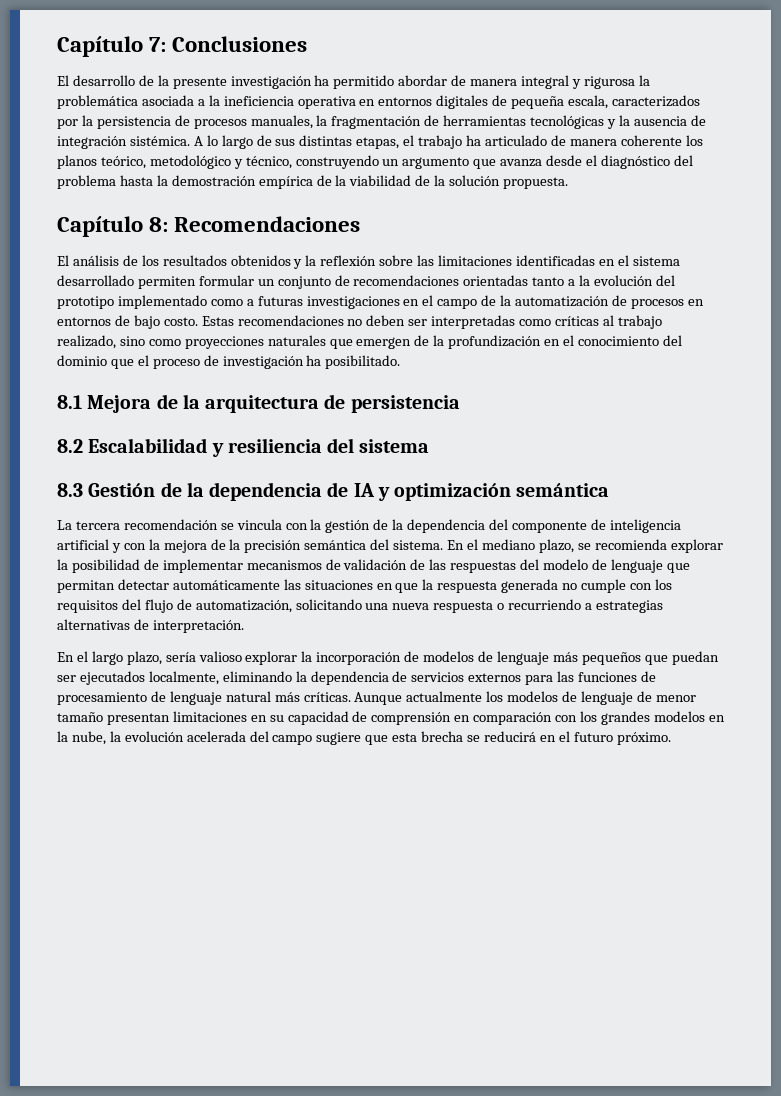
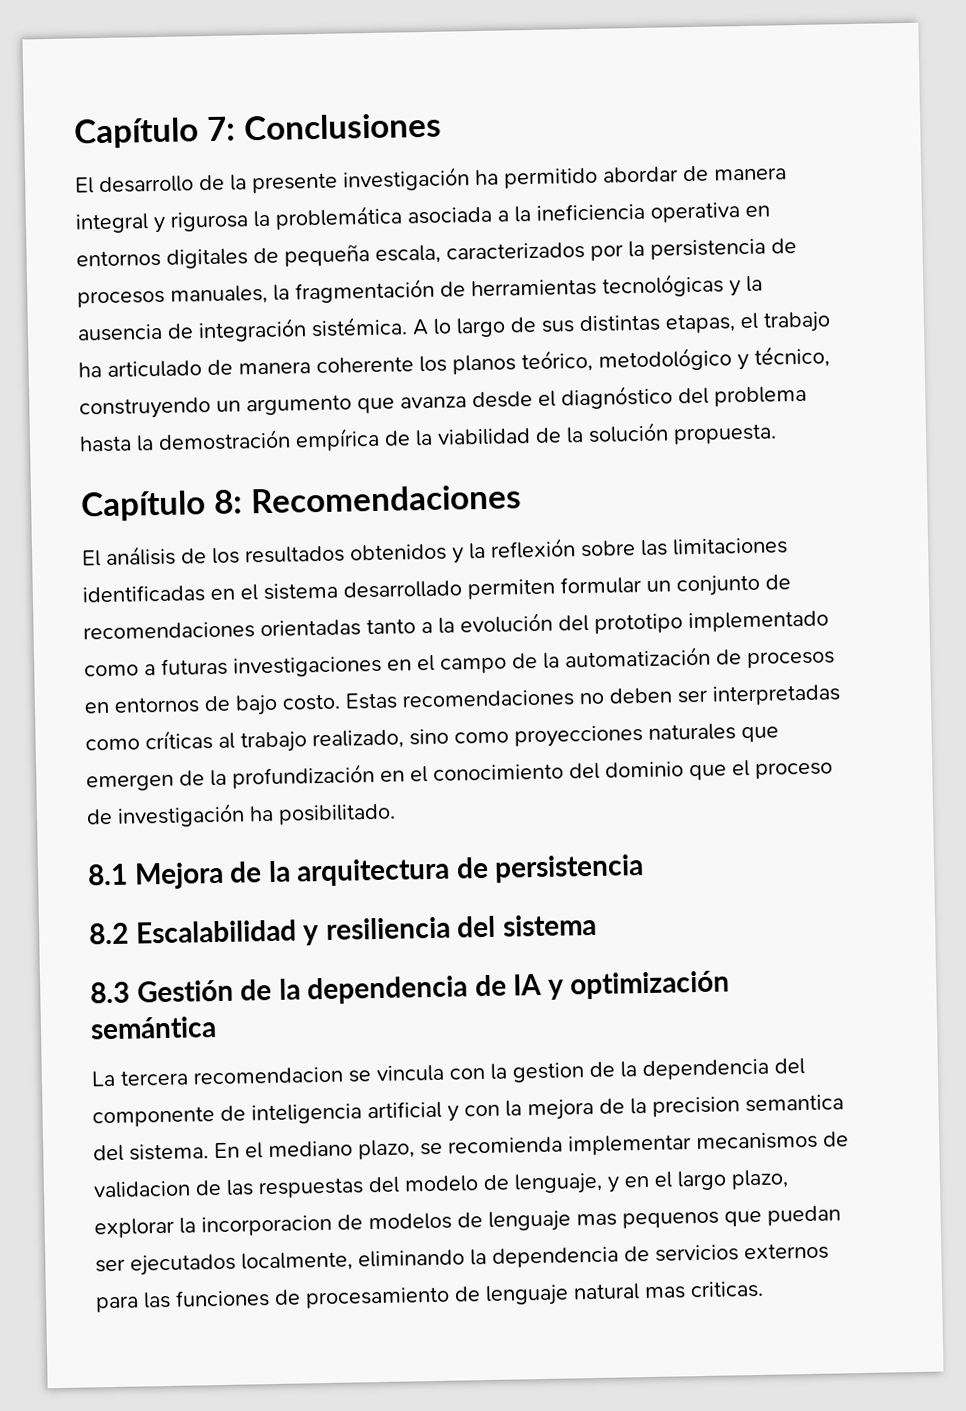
- La tercera recomendación se vincula con la gestión de la dependencia del componente de inteligencia artificial y con la mejora de la precisión semántica del sistema.
+ La tercera recomendacion se vincula con la gestion de la dependencia del componente de inteligencia artificial y con la mejora de la precision semantica del sistema.
- En el mediano plazo, se recomienda explorar la posibilidad de implementar mecanismos de validación de las respuestas del modelo de lenguaje que permitan detectar automáticamente las situaciones en que la respuesta generada no cumple con los requisitos del flujo de automatización, solicitando una nueva respuesta o recurriendo a estrategias alternativas de interpretación.
- En el largo plazo, sería valioso explorar la incorporación de modelos de lenguaje más pequeños que puedan ser ejecutados localmente, eliminando la dependencia de servicios externos para las funciones de procesamiento de lenguaje natural más críticas. Aunque actualmente los modelos de lenguaje de menor tamaño presentan limitaciones en su capacidad de comprensión en comparación con los grandes modelos en la nube, la evolución acelerada del campo sugiere que esta brecha se reducirá en el futuro próximo.
+ En el mediano plazo, se recomienda implementar mecanismos de validacion de las respuestas del modelo de lenguaje, y en el largo plazo, explorar la incorporacion de modelos de lenguaje mas pequenos que puedan ser ejecutados localmente, eliminando la dependencia de servicios externos para las funciones de procesamiento de lenguaje natural mas criticas.

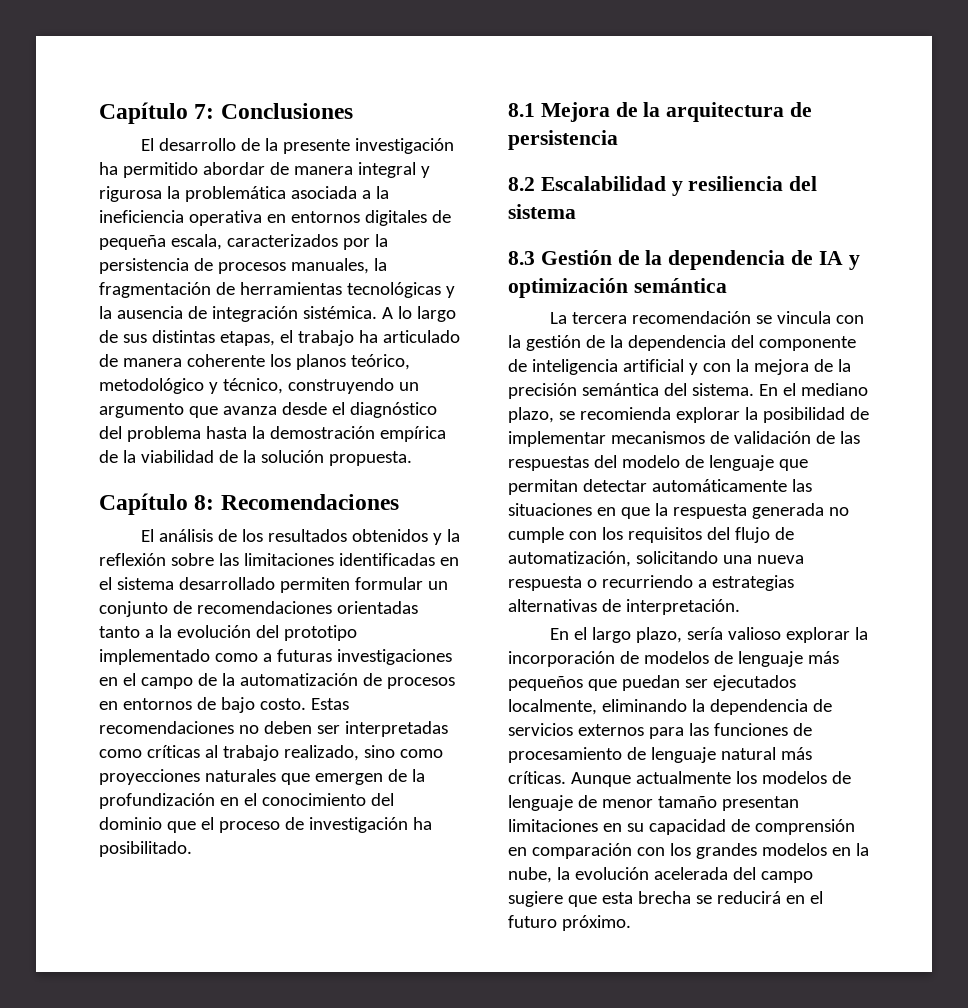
- La tercera recomendacion se vincula con la gestion de la dependencia del componente de inteligencia artificial y con la mejora de la precision semantica del sistema.
+ La tercera recomendación se vincula con la gestión de la dependencia del componente de inteligencia artificial y con la mejora de la precisión semántica del sistema.
- En el mediano plazo, se recomienda implementar mecanismos de validacion de las respuestas del modelo de lenguaje, y en el largo plazo, explorar la incorporacion de modelos de lenguaje mas pequenos que puedan ser ejecutados localmente, eliminando la dependencia de servicios externos para las funciones de procesamiento de lenguaje natural mas criticas.
+ En el mediano plazo, se recomienda explorar la posibilidad de implementar mecanismos de validación de las respuestas del modelo de lenguaje que permitan detectar automáticamente las situaciones en que la respuesta generada no cumple con los requisitos del flujo de automatización, solicitando una nueva respuesta o recurriendo a estrategias alternativas de interpretación.
+ En el largo plazo, sería valioso explorar la incorporación de modelos de lenguaje más pequeños que puedan ser ejecutados localmente, eliminando la dependencia de servicios externos para las funciones de procesamiento de lenguaje natural más críticas. Aunque actualmente los modelos de lenguaje de menor tamaño presentan limitaciones en su capacidad de comprensión en comparación con los grandes modelos en la nube, la evolución acelerada del campo sugiere que esta brecha se reducirá en el futuro próximo.

